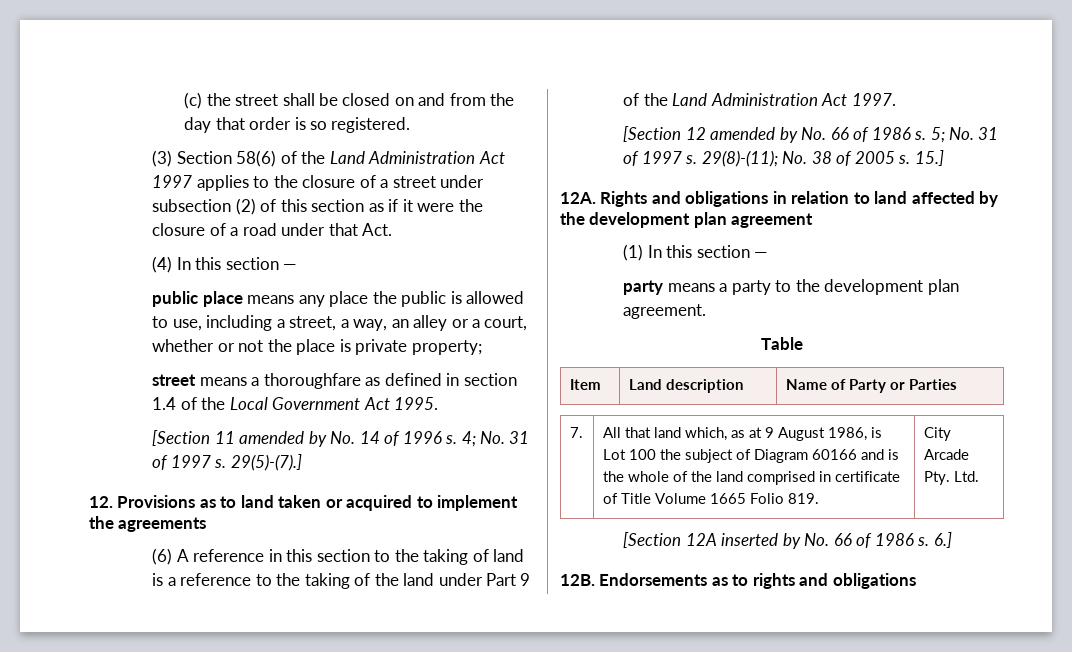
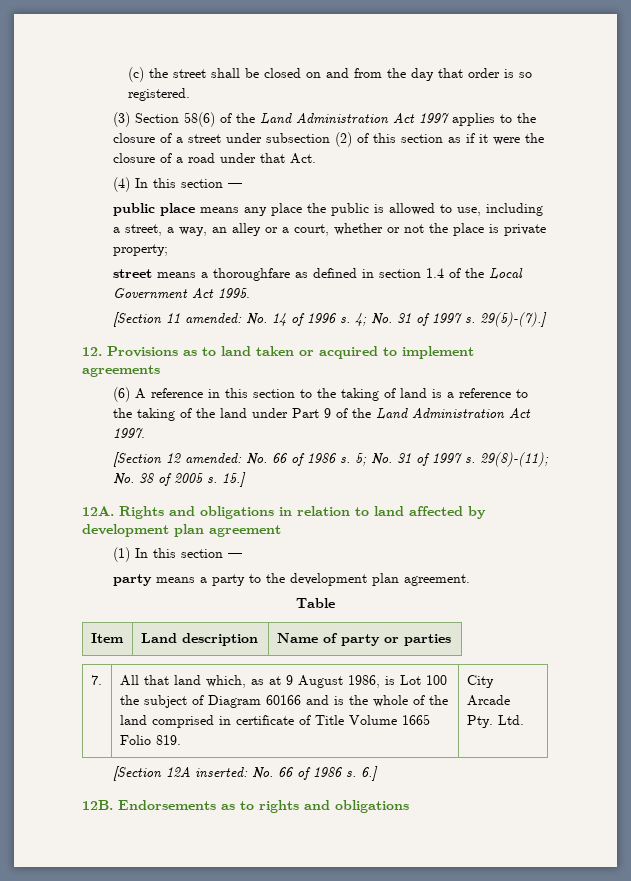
- [Section 11 amended by No. 14 of 1996 s.
+ [Section 11 amended: No. 14 of 1996 s.
- 12. Provisions as to land taken or acquired to implement the agreements
+ 12. Provisions as to land taken or acquired to implement agreements
- [Section 12 amended by No. 66 of 1986 s.
+ [Section 12 amended: No. 66 of 1986 s.
- Rights and obligations in relation to land affected by the development plan agreement
+ Rights and obligations in relation to land affected by development plan agreement
- Item | Land description | Name of Party or Parties
+ Item | Land description | Name of party or parties
- [Section 12A inserted by No. 66 of 1986 s.
+ [Section 12A inserted: No. 66 of 1986 s.

